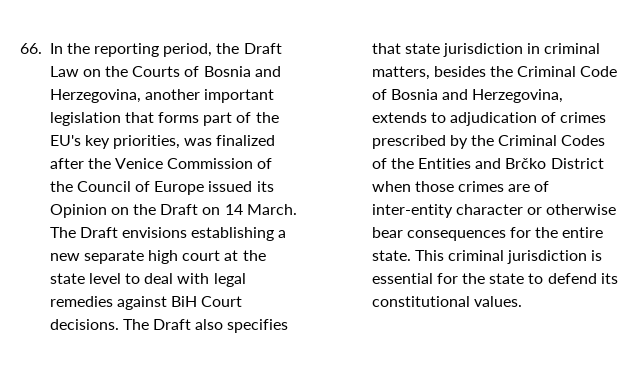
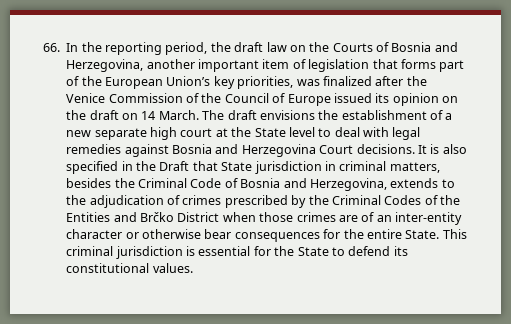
- 66. In the reporting period, the Draft Law on the Courts of Bosnia and Herzegovina, another important legislation that forms part of the EU's key priorities, was finalized after the Venice Commission of the Council of Europe issued its Opinion on the Draft on 14 March.
+ 66. In the reporting period, the draft law on the Courts of Bosnia and Herzegovina, another important item of legislation that forms part of the European Union’s key priorities, was finalized after the Venice Commission of the Council of Europe issued its opinion on the draft on 14 March.
- The Draft envisions establishing a new separate high court at the state level to deal with legal remedies against BiH Court decisions. The Draft also specifies that state jurisdiction in criminal matters, besides the Criminal Code of Bosnia and Herzegovina, extends to adjudication of crimes prescribed by the Criminal Codes of the Entities and Brčko District when those crimes are of inter-entity character or otherwise bear consequences for the entire state.
+ The draft envisions the establishment of a new separate high court at the State level to deal with legal remedies against Bosnia and Herzegovina Court decisions. It is also specified in the Draft that State jurisdiction in criminal matters, besides the Criminal Code of Bosnia and Herzegovina, extends to the adjudication of crimes prescribed by the Criminal Codes of the Entities and Brčko District when those crimes are of an inter-entity character or otherwise bear consequences for the entire State.
- This criminal jurisdiction is essential for the state to defend its constitutional values.
+ This criminal jurisdiction is essential for the State to defend its constitutional values.

